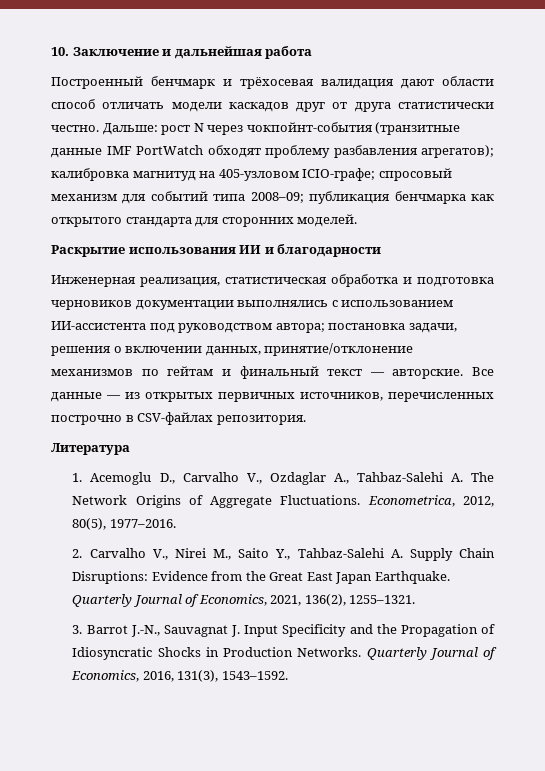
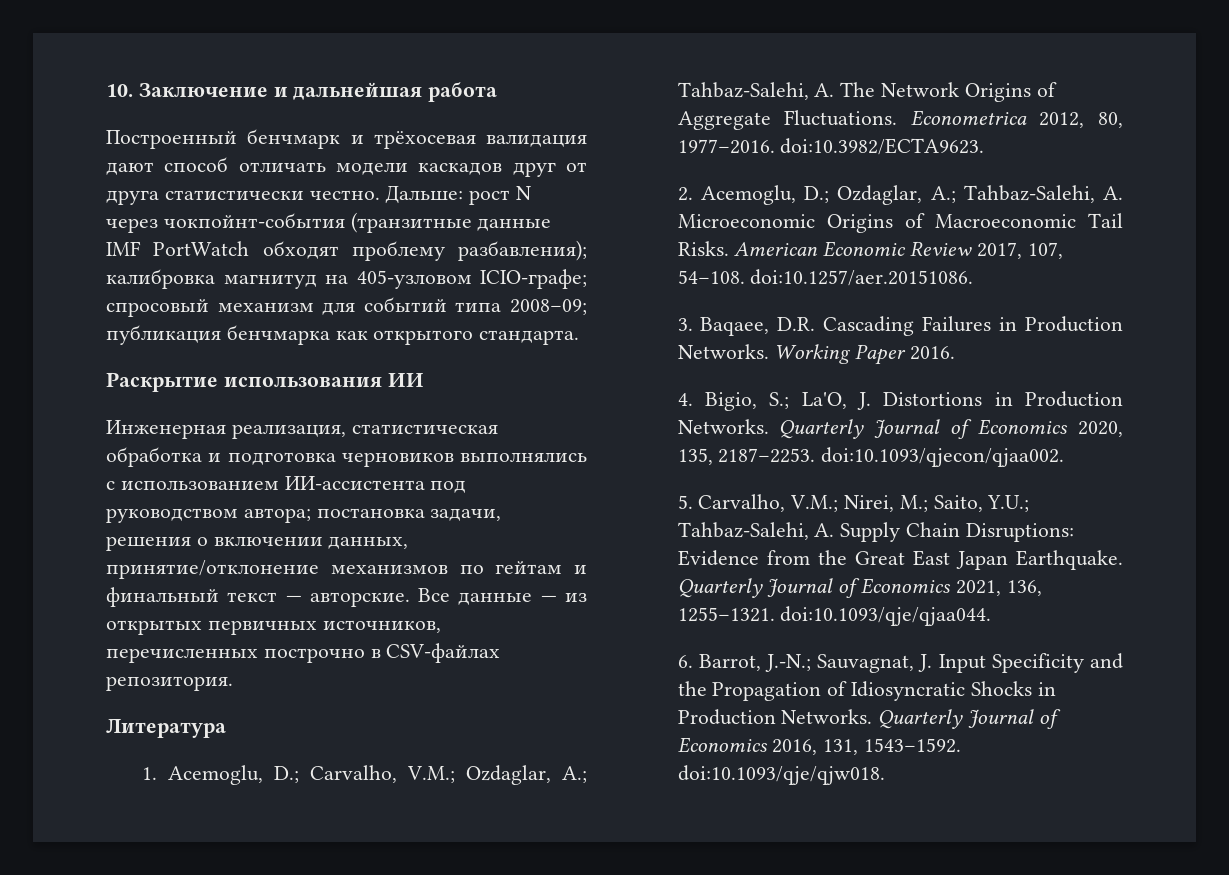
- Построенный бенчмарк и трёхосевая валидация дают области способ отличать модели каскадов друг от друга статистически честно.
+ Построенный бенчмарк и трёхосевая валидация дают способ отличать модели каскадов друг от друга статистически честно.
- Дальше: рост N через чокпойнт-события (транзитные данные IMF PortWatch обходят проблему разбавления агрегатов); калибровка магнитуд на 405-узловом ICIO-графе; спросовый механизм для событий типа 2008–09; публикация бенчмарка как открытого стандарта для сторонних моделей.
+ Дальше: рост N через чокпойнт-события (транзитные данные IMF PortWatch обходят проблему разбавления); калибровка магнитуд на 405-узловом ICIO-графе; спросовый механизм для событий типа 2008–09; публикация бенчмарка как открытого стандарта.
- Раскрытие использования ИИ и благодарности
+ Раскрытие использования ИИ
- Инженерная реализация, статистическая обработка и подготовка черновиков документации выполнялись с использованием ИИ-ассистента под руководством автора; постановка задачи, решения о включении данных, принятие/отклонение механизмов по гейтам и финальный текст — авторские.
+ Инженерная реализация, статистическая обработка и подготовка черновиков выполнялись с использованием ИИ-ассистента под руководством автора; постановка задачи, решения о включении данных, принятие/отклонение механизмов по гейтам и финальный текст — авторские.
- 1. Acemoglu D., Carvalho V., Ozdaglar A., Tahbaz-Salehi A. The Network Origins of Aggregate Fluctuations.
+ 1. Acemoglu, D.; Carvalho, V.M.; Ozdaglar, A.; Tahbaz-Salehi, A. The Network Origins of Aggregate Fluctuations.
- Econometrica, 2012, 80(5), 1977–2016.
+ Econometrica 2012, 80, 1977–2016. doi:10.3982/ECTA9623.
- 2. Carvalho V., Nirei M., Saito Y., Tahbaz-Salehi A. Supply Chain Disruptions: Evidence from the Great East Japan Earthquake.
+ 2. Acemoglu, D.; Ozdaglar, A.; Tahbaz-Salehi, A. Microeconomic Origins of Macroeconomic Tail Risks. American Economic Review 2017, 107, 54–108. doi:10.1257/aer.20151086.
+ 3. Baqaee, D.R. Cascading Failures in Production Networks. Working Paper 2016.
+ 4. Bigio, S.; La'O, J. Distortions in Production Networks. Quarterly Journal of Economics 2020, 135, 2187–2253. doi:10.1093/qjecon/qjaa002.
+ 5. Carvalho, V.M.; Nirei, M.; Saito, Y.U.; Tahbaz-Salehi, A. Supply Chain Disruptions: Evidence from the Great East Japan Earthquake.
- Quarterly Journal of Economics, 2021, 136(2), 1255–1321.
- 3. Barrot J.-N., Sauvagnat J. Input Specificity and the Propagation of Idiosyncratic Shocks in Production Networks.
+ Quarterly Journal of Economics 2021, 136, 1255–1321. doi:10.1093/qje/qjaa044.
+ 6. Barrot, J.-N.; Sauvagnat, J. Input Specificity and the Propagation of Idiosyncratic Shocks in Production Networks.
- Quarterly Journal of Economics, 2016, 131(3), 1543–1592.
+ Quarterly Journal of Economics 2016, 131, 1543–1592. doi:10.1093/qje/qjw018.

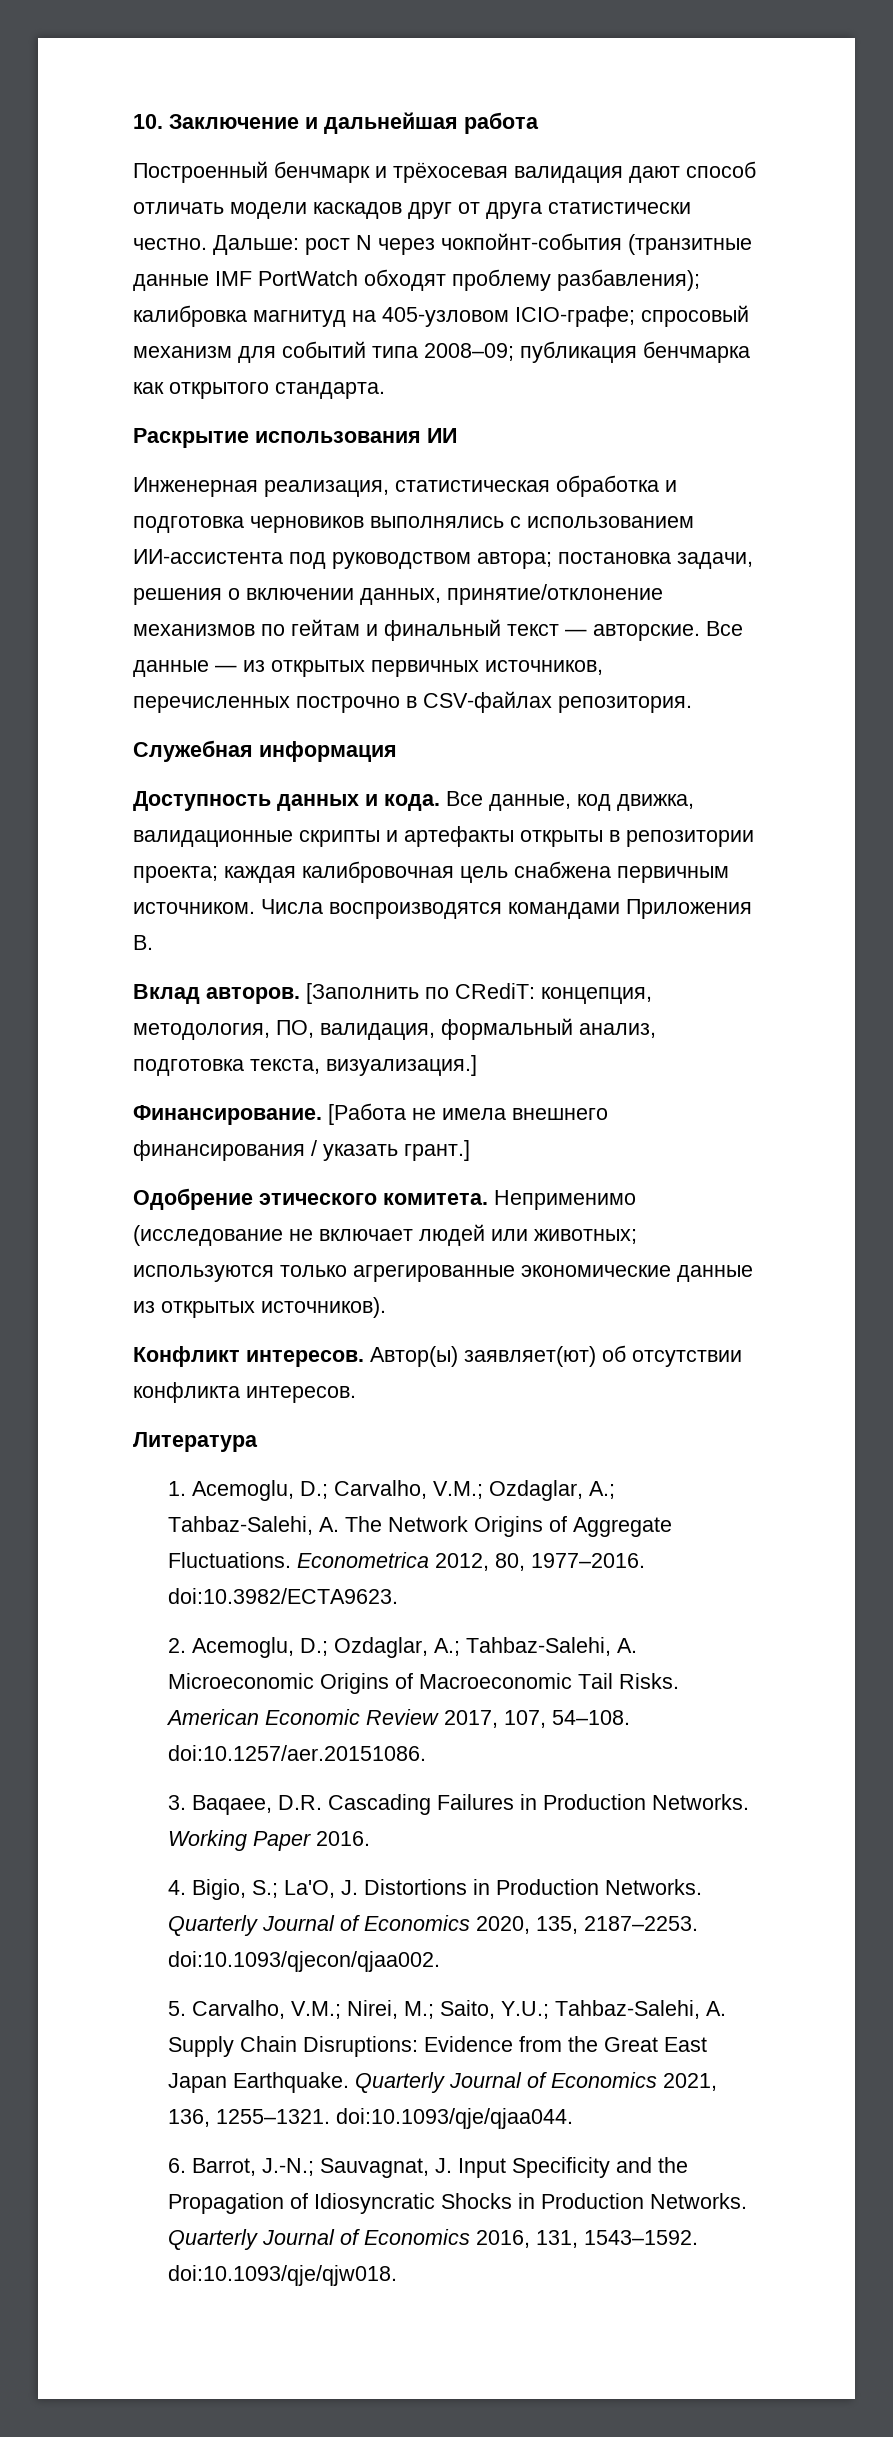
+ Служебная информация
+ Доступность данных и кода. Все данные, код движка, валидационные скрипты и артефакты открыты в репозитории проекта; каждая калибровочная цель снабжена первичным источником. Числа воспроизводятся командами Приложения B.
+ Вклад авторов. [Заполнить по CRediT: концепция, методология, ПО, валидация, формальный анализ, подготовка текста, визуализация.]
+ Финансирование. [Работа не имела внешнего финансирования / указать грант.]
+ Одобрение этического комитета. Неприменимо (исследование не включает людей или животных; используются только агрегированные экономические данные из открытых источников).
+ Конфликт интересов. Автор(ы) заявляет(ют) об отсутствии конфликта интересов.

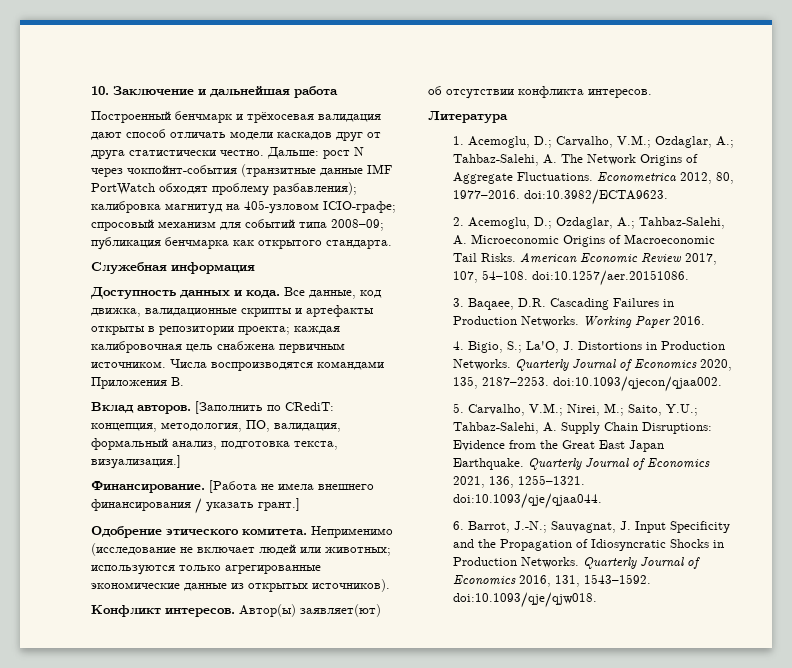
- Раскрытие использования ИИ
- Инженерная реализация, статистическая обработка и подготовка черновиков выполнялись с использованием ИИ-ассистента под руководством автора; постановка задачи, решения о включении данных, принятие/отклонение механизмов по гейтам и финальный текст — авторские. Все данные — из открытых первичных источников, перечисленных построчно в CSV-файлах репозитория.

